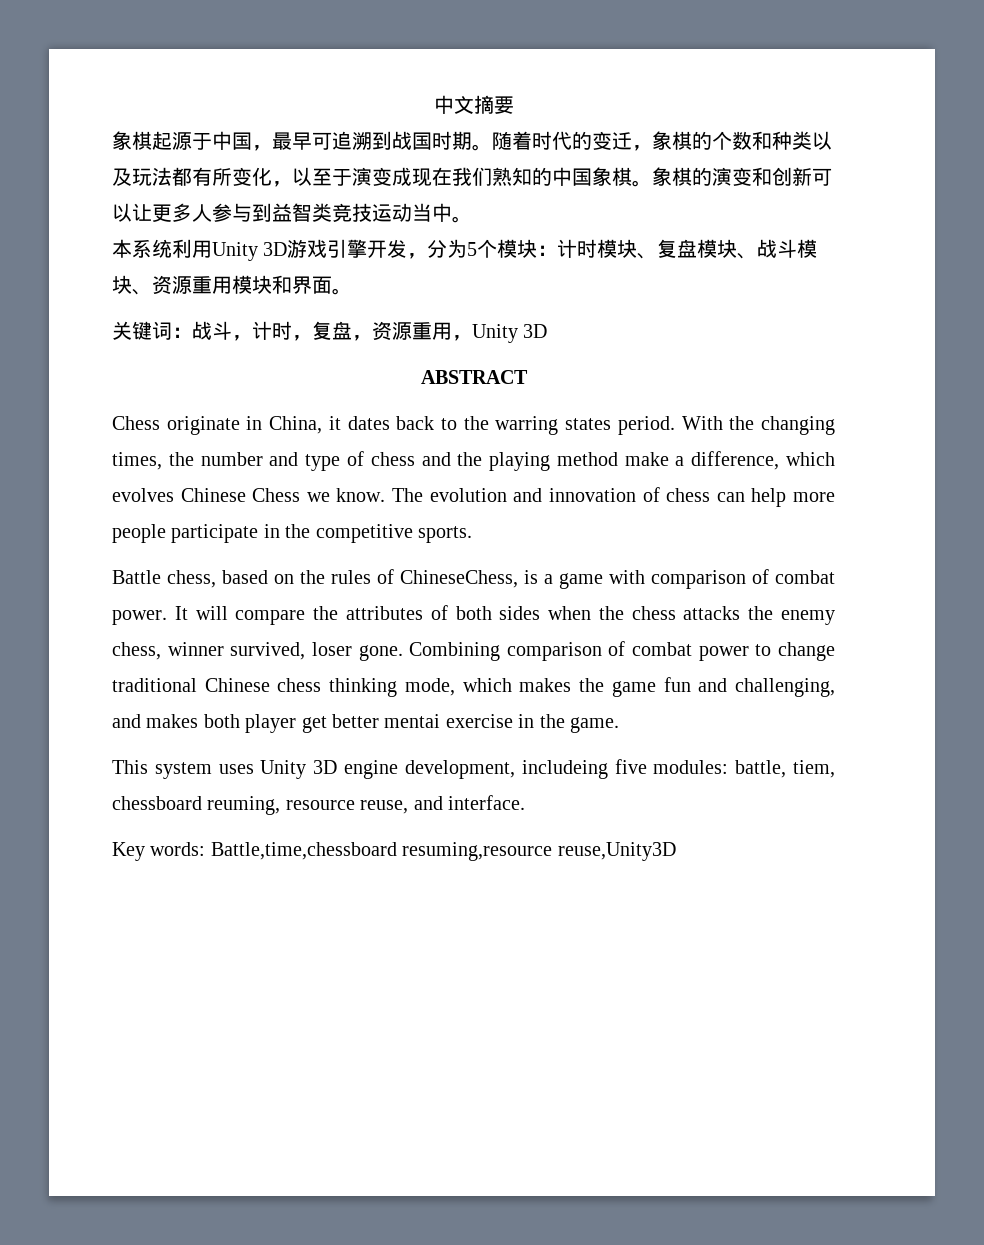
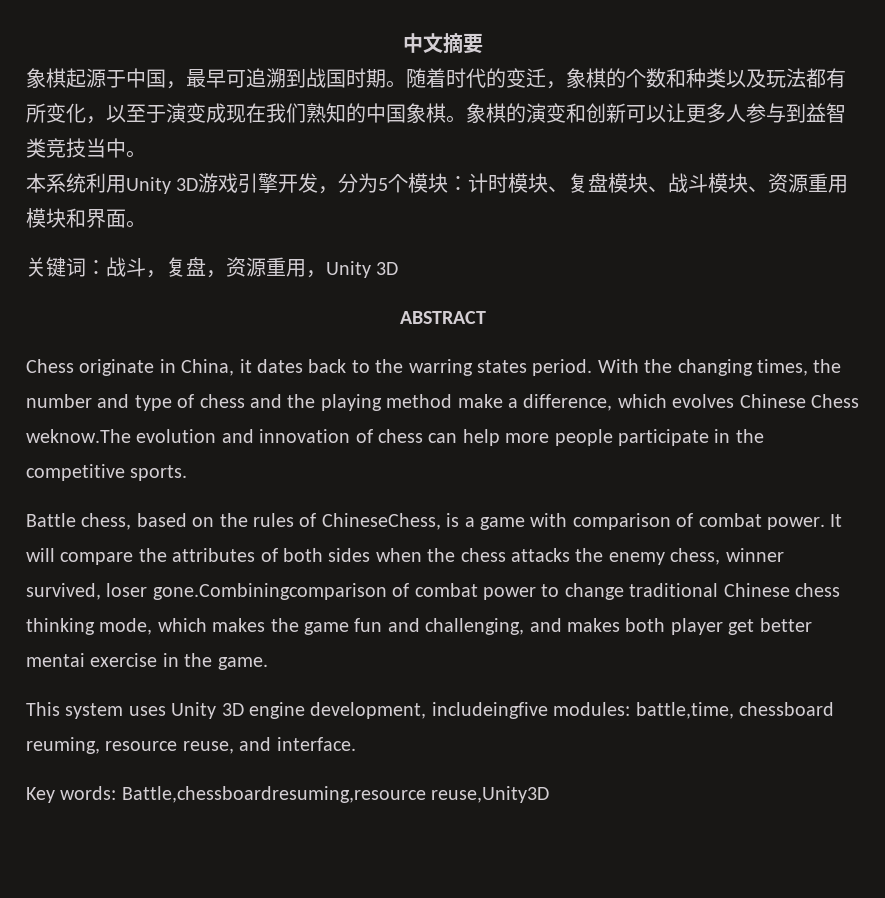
- 象棋的演变和创新可以让更多人参与到益智类竞技运动当中。
+ 象棋的演变和创新可以让更多人参与到益智类竞技当中。
- 关键词：战斗，计时，复盘，资源重用，Unity 3D
+ 关键词：战斗，复盘，资源重用，Unity 3D
- With the changing times, the number and type of chess and the playing method make a difference, which evolves Chinese Chess we know. The evolution and innovation of chess can help more people participate in the competitive sports.
+ With the changing times, the number and type of chess and the playing method make a difference, which evolves Chinese Chess weknow.The evolution and innovation of chess can help more people participate in the competitive sports.
- It will compare the attributes of both sides when the chess attacks the enemy chess, winner survived, loser gone. Combining comparison of combat power to change traditional Chinese chess thinking mode, which makes the game fun and challenging, and makes both player get better mentai exercise in the game.
+ It will compare the attributes of both sides when the chess attacks the enemy chess, winner survived, loser gone.Combiningcomparison of combat power to change traditional Chinese chess thinking mode, which makes the game fun and challenging, and makes both player get better mentai exercise in the game.
- This system uses Unity 3D engine development, includeing five modules: battle, tiem, chessboard reuming, resource reuse, and interface.
+ This system uses Unity 3D engine development, includeingfive modules: battle,time, chessboard reuming, resource reuse, and interface.
- Key words: Battle,time,chessboard resuming,resource reuse,Unity3D
+ Key words: Battle,chessboardresuming,resource reuse,Unity3D

